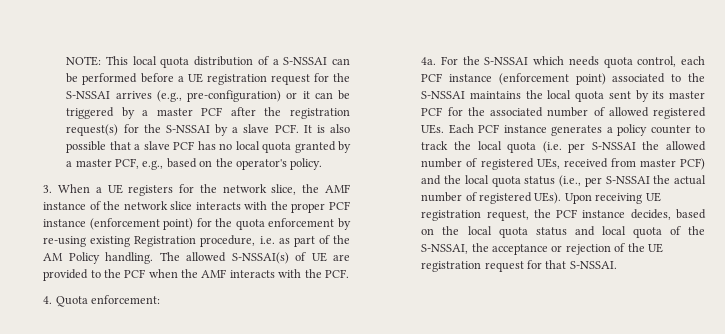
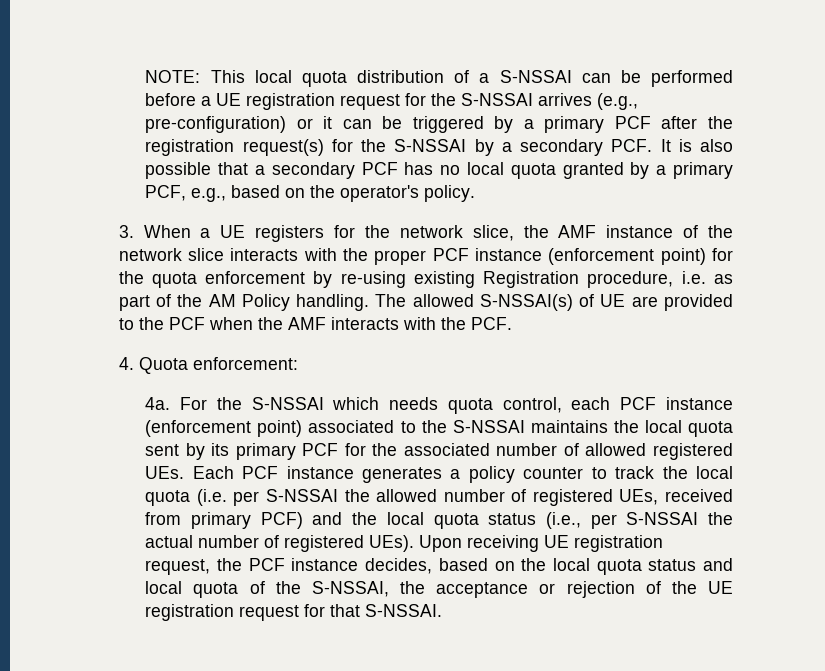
- This local quota distribution of a S-NSSAI can be performed before a UE registration request for the S-NSSAI arrives (e.g., pre-configuration) or it can be triggered by a master PCF after the registration request(s) for the S-NSSAI by a slave PCF. It is also possible that a slave PCF has no local quota granted by a master PCF, e.g., based on the operator's policy.
+ This local quota distribution of a S-NSSAI can be performed before a UE registration request for the S-NSSAI arrives (e.g., pre-configuration) or it can be triggered by a primary PCF after the registration request(s) for the S-NSSAI by a secondary PCF. It is also possible that a secondary PCF has no local quota granted by a primary PCF, e.g., based on the operator's policy.
- For the S-NSSAI which needs quota control, each PCF instance (enforcement point) associated to the S-NSSAI maintains the local quota sent by its master PCF for the associated number of allowed registered UEs. Each PCF instance generates a policy counter to track the local quota (i.e. per S-NSSAI the allowed number of registered UEs, received from master PCF) and the local quota status (i.e., per S-NSSAI the actual number of registered UEs).
+ For the S-NSSAI which needs quota control, each PCF instance (enforcement point) associated to the S-NSSAI maintains the local quota sent by its primary PCF for the associated number of allowed registered UEs. Each PCF instance generates a policy counter to track the local quota (i.e. per S-NSSAI the allowed number of registered UEs, received from primary PCF) and the local quota status (i.e., per S-NSSAI the actual number of registered UEs).

